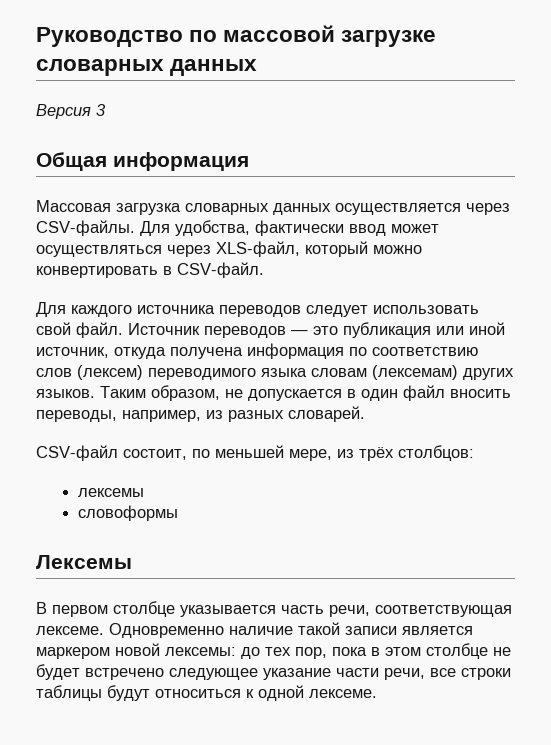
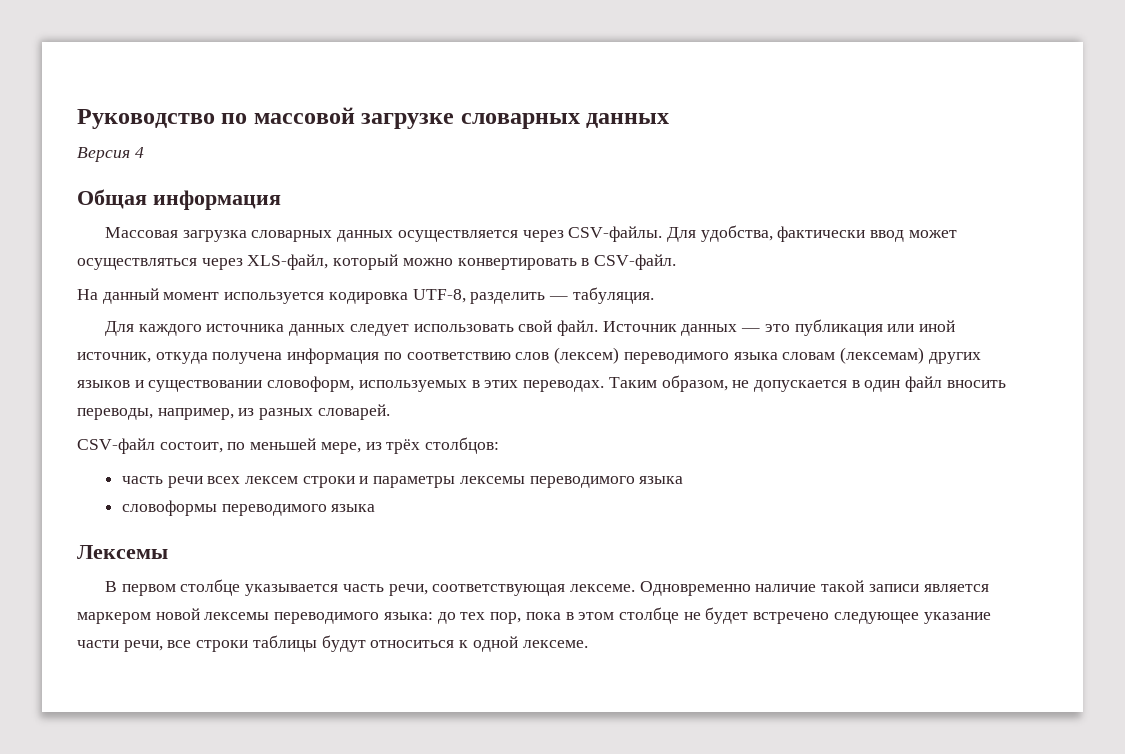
- Версия 3
+ Версия 4
+ На данный момент используется кодировка UTF-8, разделить — табуляция.
- Для каждого источника переводов следует использовать свой файл.
+ Для каждого источника данных следует использовать свой файл.
- Источник переводов — это публикация или иной источник, откуда получена информация по соответствию слов (лексем) переводимого языка словам (лексемам) других языков.
+ Источник данных — это публикация или иной источник, откуда получена информация по соответствию слов (лексем) переводимого языка словам (лексемам) других языков и существовании словоформ, используемых в этих переводах.
- лексемы
+ часть речи всех лексем строки и параметры лексемы переводимого языка
- словоформы
+ словоформы переводимого языка
- Одновременно наличие такой записи является маркером новой лексемы: до тех пор, пока в этом столбце не будет встречено следующее указание части речи, все строки таблицы будут относиться к одной лексеме.
+ Одновременно наличие такой записи является маркером новой лексемы переводимого языка: до тех пор, пока в этом столбце не будет встречено следующее указание части речи, все строки таблицы будут относиться к одной лексеме.

